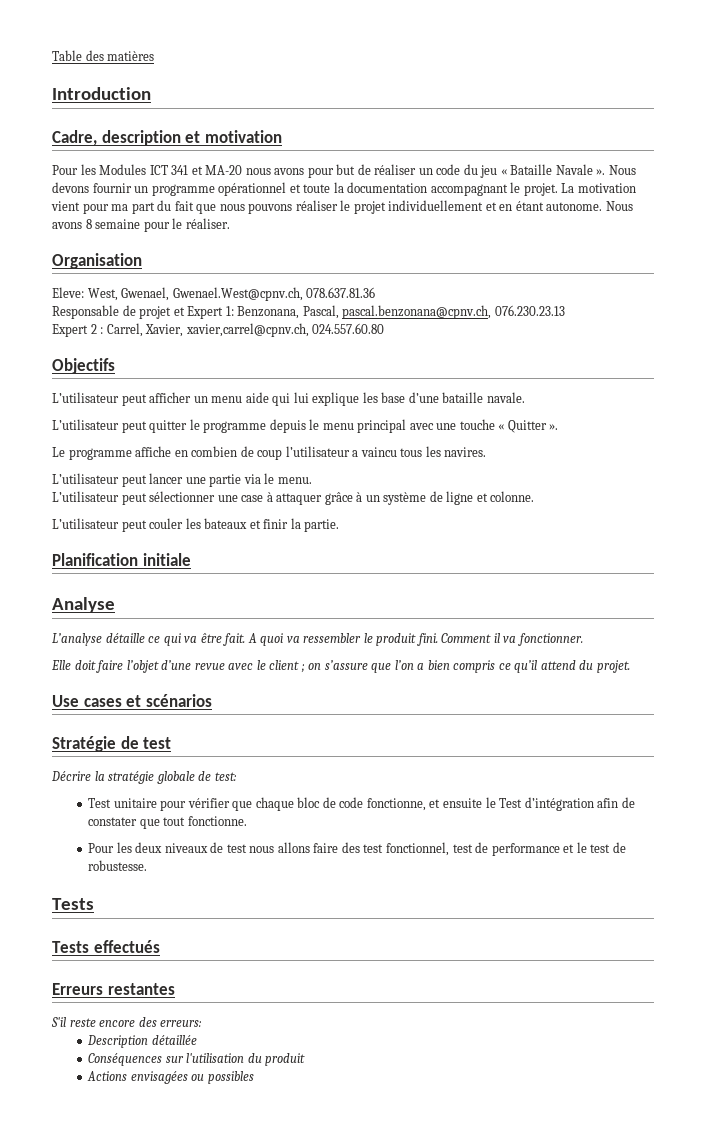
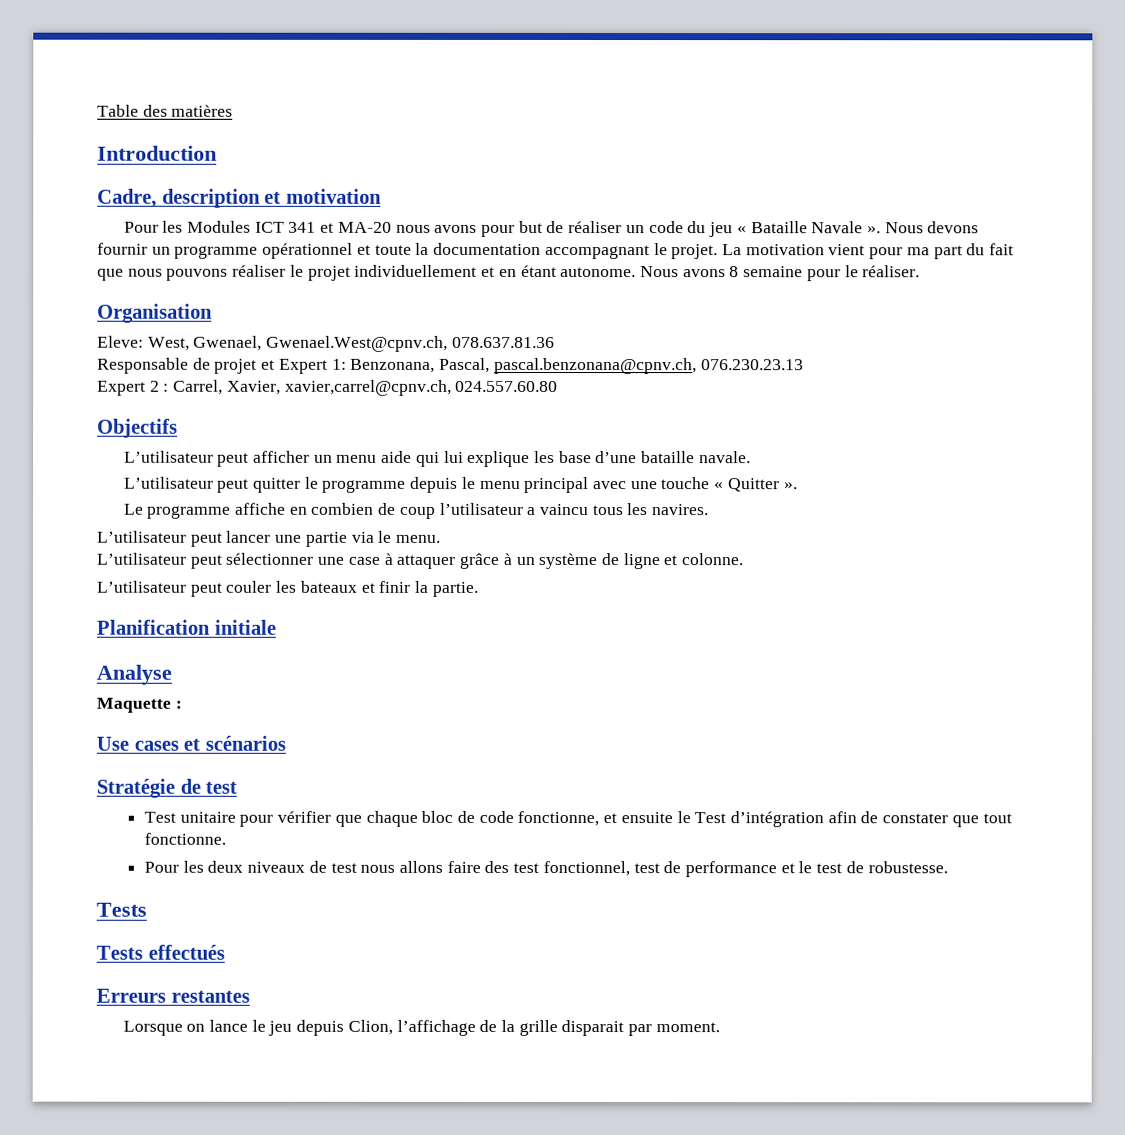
- L’analyse détaille ce qui va être fait. A quoi va ressembler le produit fini. Comment il va fonctionner.
- Elle doit faire l’objet d’une revue avec le client ; on s’assure que l’on a bien compris ce qu’il attend du projet.
+ Maquette :
- Décrire la stratégie globale de test:
- S'il reste encore des erreurs:
- Description détaillée
- Conséquences sur l'utilisation du produit
- Actions envisagées ou possibles
+ Lorsque on lance le jeu depuis Clion, l’affichage de la grille disparait par moment.

